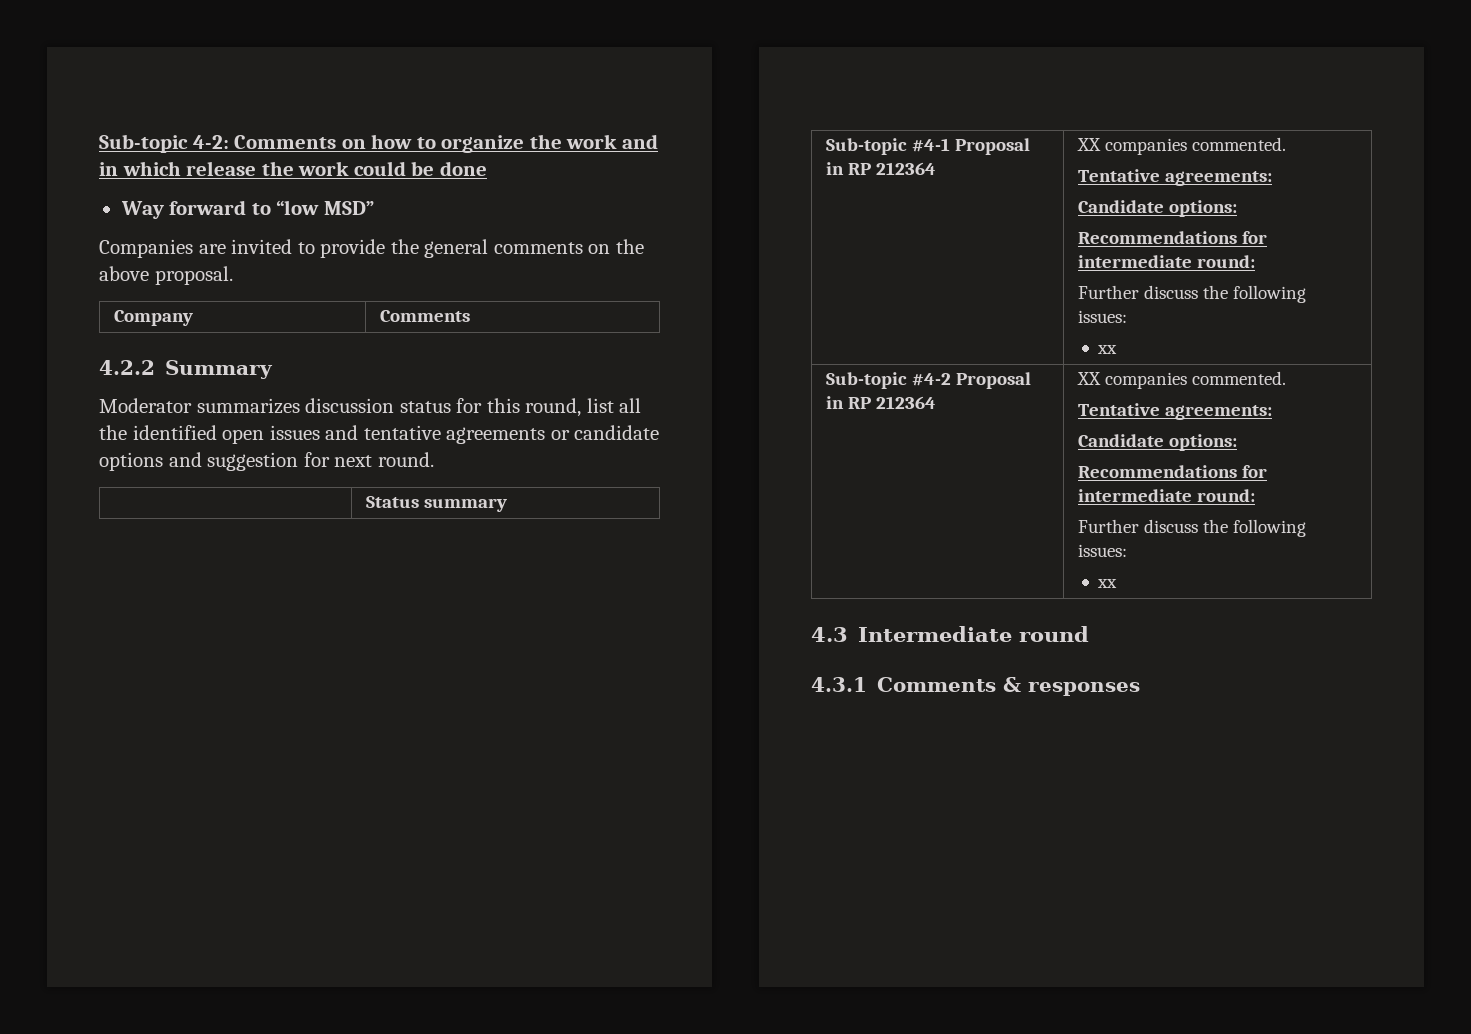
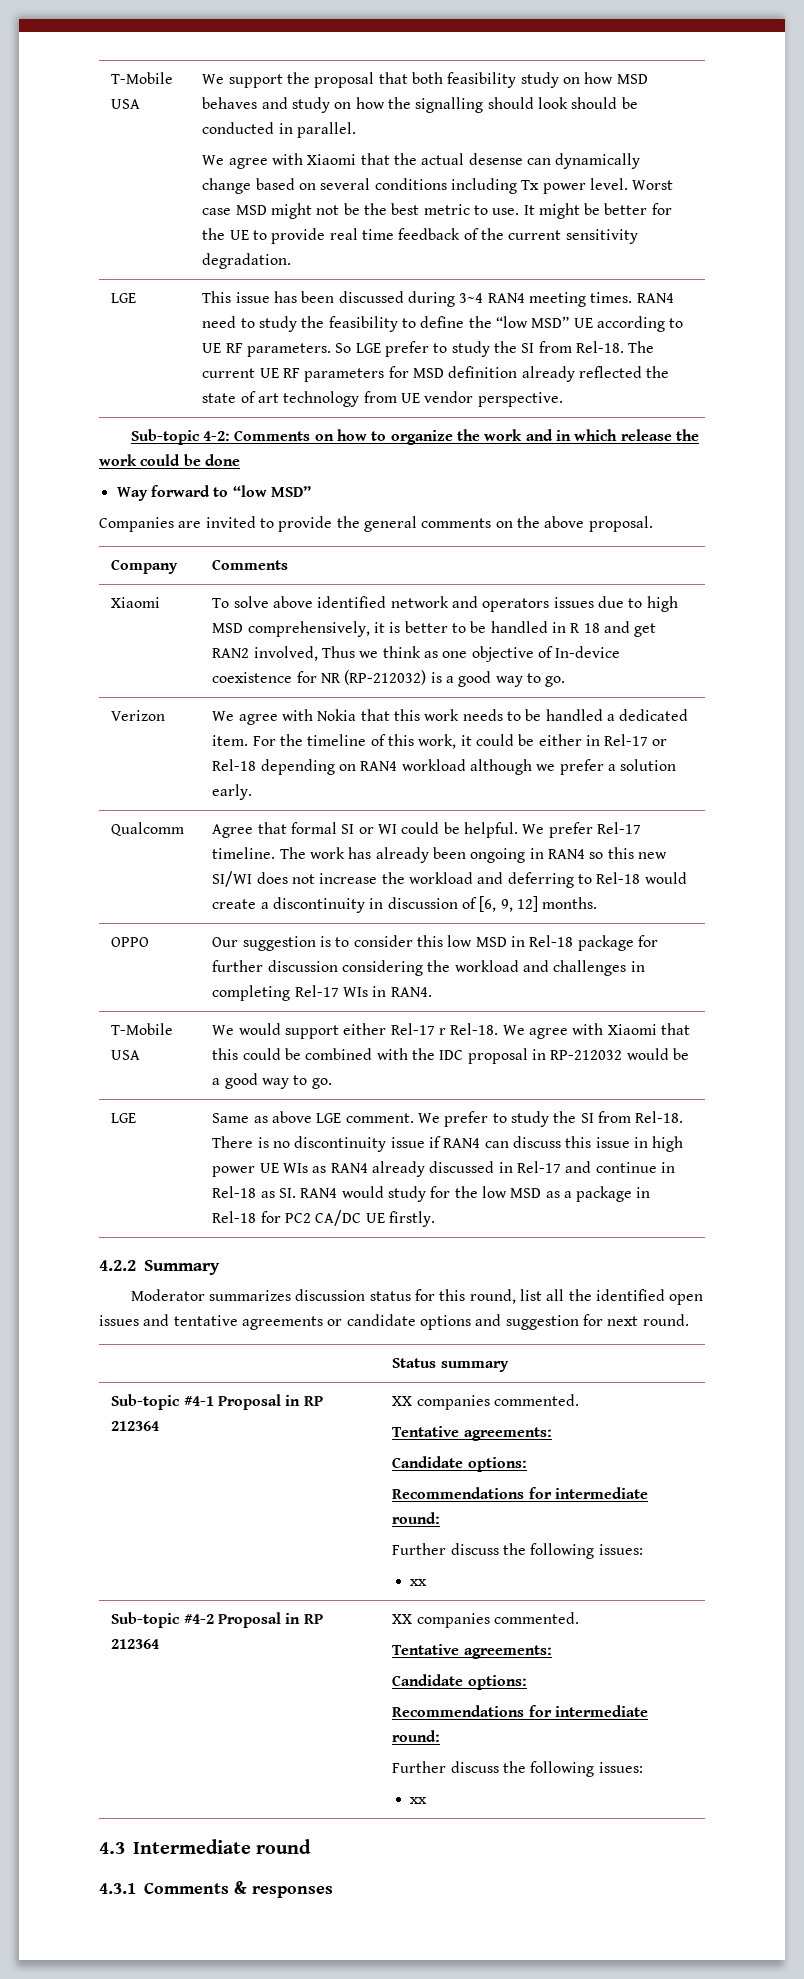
+ T-Mobile USA | We support the proposal that both feasibility study on how MSD behaves and study on how the signalling should look should be conducted in parallel.
+ We agree with Xiaomi that the actual desense can dynamically change based on several conditions including Tx power level. Worst case MSD might not be the best metric to use. It might be better for the UE to provide real time feedback of the current sensitivity degradation.
+ LGE | This issue has been discussed during 3~4 RAN4 meeting times. RAN4 need to study the feasibility to define the “low MSD” UE according to UE RF parameters. So LGE prefer to study the SI from Rel-18. The current UE RF parameters for MSD definition already reflected the state of art technology from UE vendor perspective.
+ Xiaomi | To solve above identified network and operators issues due to high MSD comprehensively, it is better to be handled in R 18 and get RAN2 involved, Thus we think as one objective of In-device coexistence for NR (RP-212032) is a good way to go.
+ Verizon | We agree with Nokia that this work needs to be handled a dedicated item. For the timeline of this work, it could be either in Rel-17 or Rel-18 depending on RAN4 workload although we prefer a solution early.
+ Qualcomm | Agree that formal SI or WI could be helpful. We prefer Rel-17 timeline. The work has already been ongoing in RAN4 so this new SI/WI does not increase the workload and deferring to Rel-18 would create a discontinuity in discussion of [6, 9, 12] months.
+ OPPO | Our suggestion is to consider this low MSD in Rel-18 package for further discussion considering the workload and challenges in completing Rel-17 WIs in RAN4.
+ T-Mobile USA | We would support either Rel-17 r Rel-18. We agree with Xiaomi that this could be combined with the IDC proposal in RP-212032 would be a good way to go.
+ LGE | Same as above LGE comment. We prefer to study the SI from Rel-18. There is no discontinuity issue if RAN4 can discuss this issue in high power UE WIs as RAN4 already discussed in Rel-17 and continue in Rel-18 as SI. RAN4 would study for the low MSD as a package in Rel-18 for PC2 CA/DC UE firstly.

